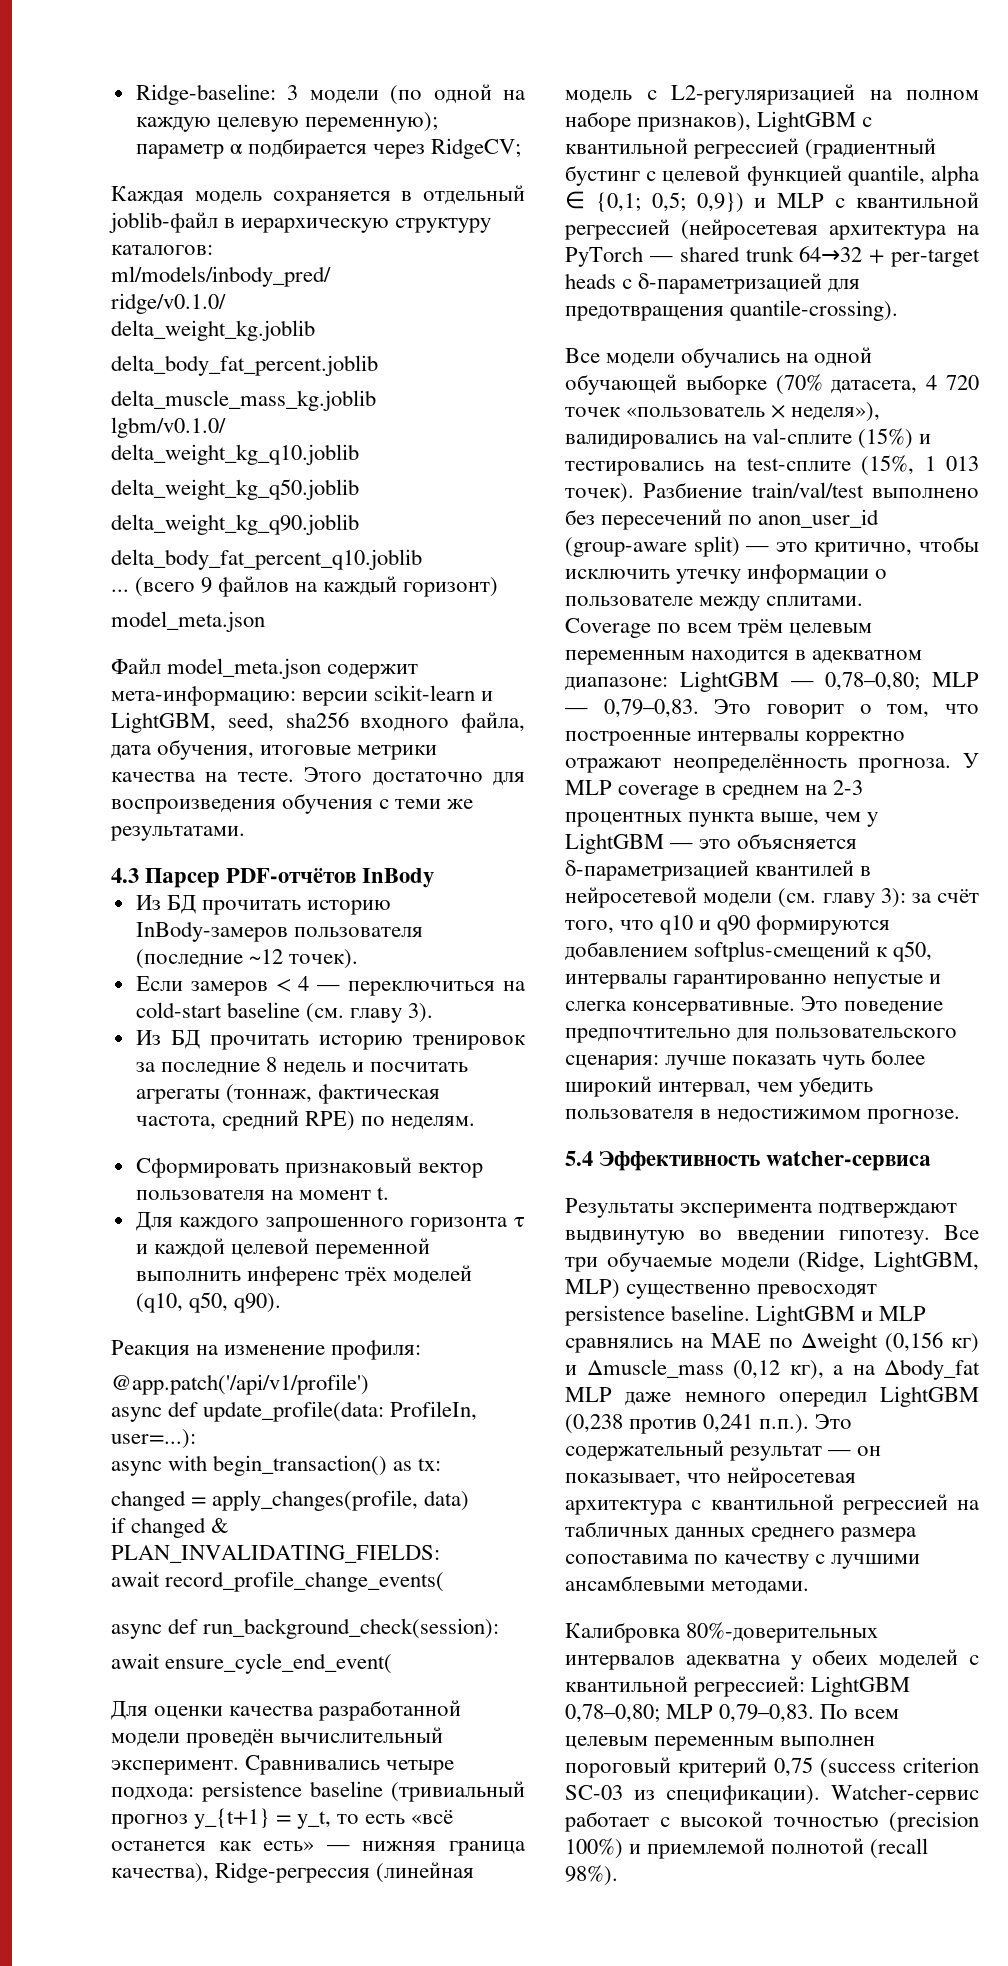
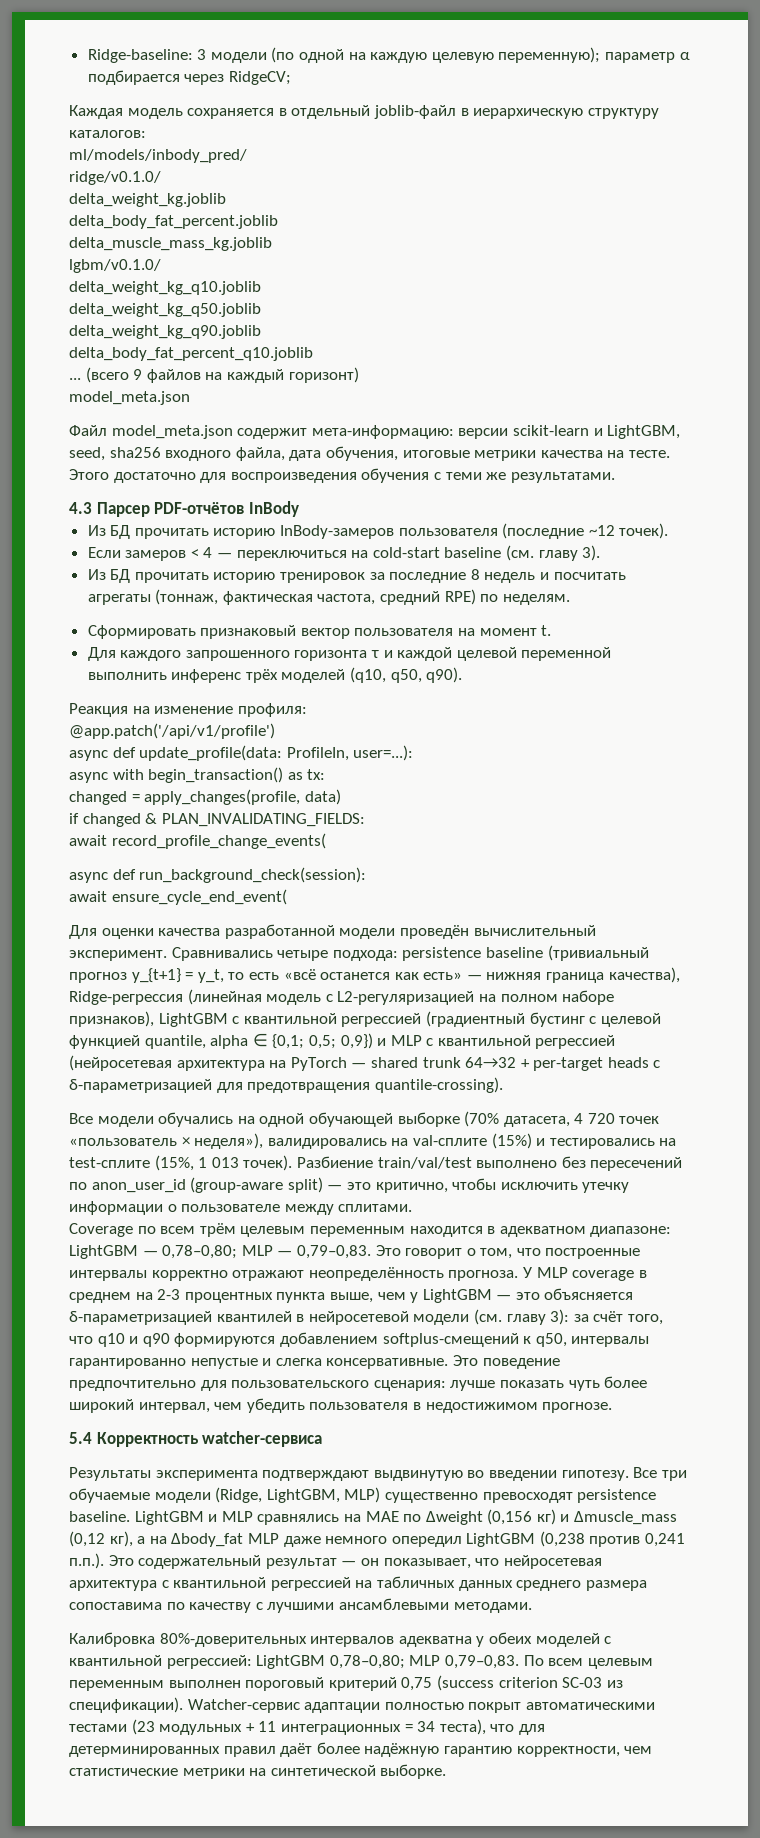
- 5.4 Эффективность watcher-сервиса
+ 5.4 Корректность watcher-сервиса
- Watcher-сервис работает с высокой точностью (precision 100%) и приемлемой полнотой (recall 98%).
+ Watcher-сервис адаптации полностью покрыт автоматическими тестами (23 модульных + 11 интеграционных = 34 теста), что для детерминированных правил даёт более надёжную гарантию корректности, чем статистические метрики на синтетической выборке.

